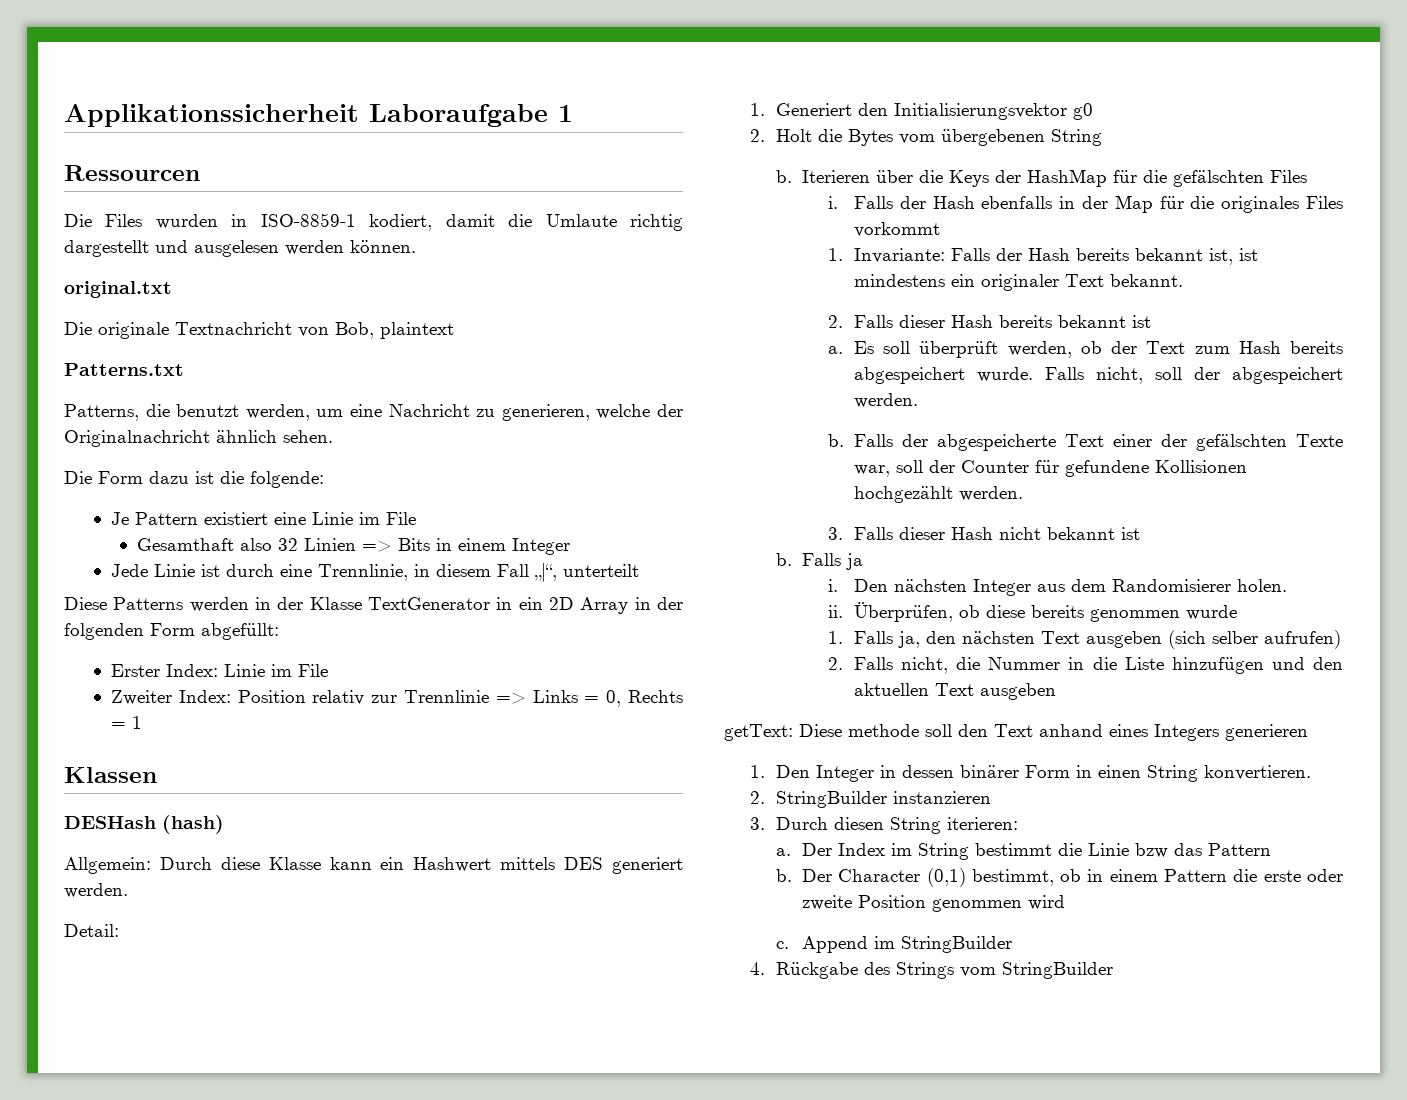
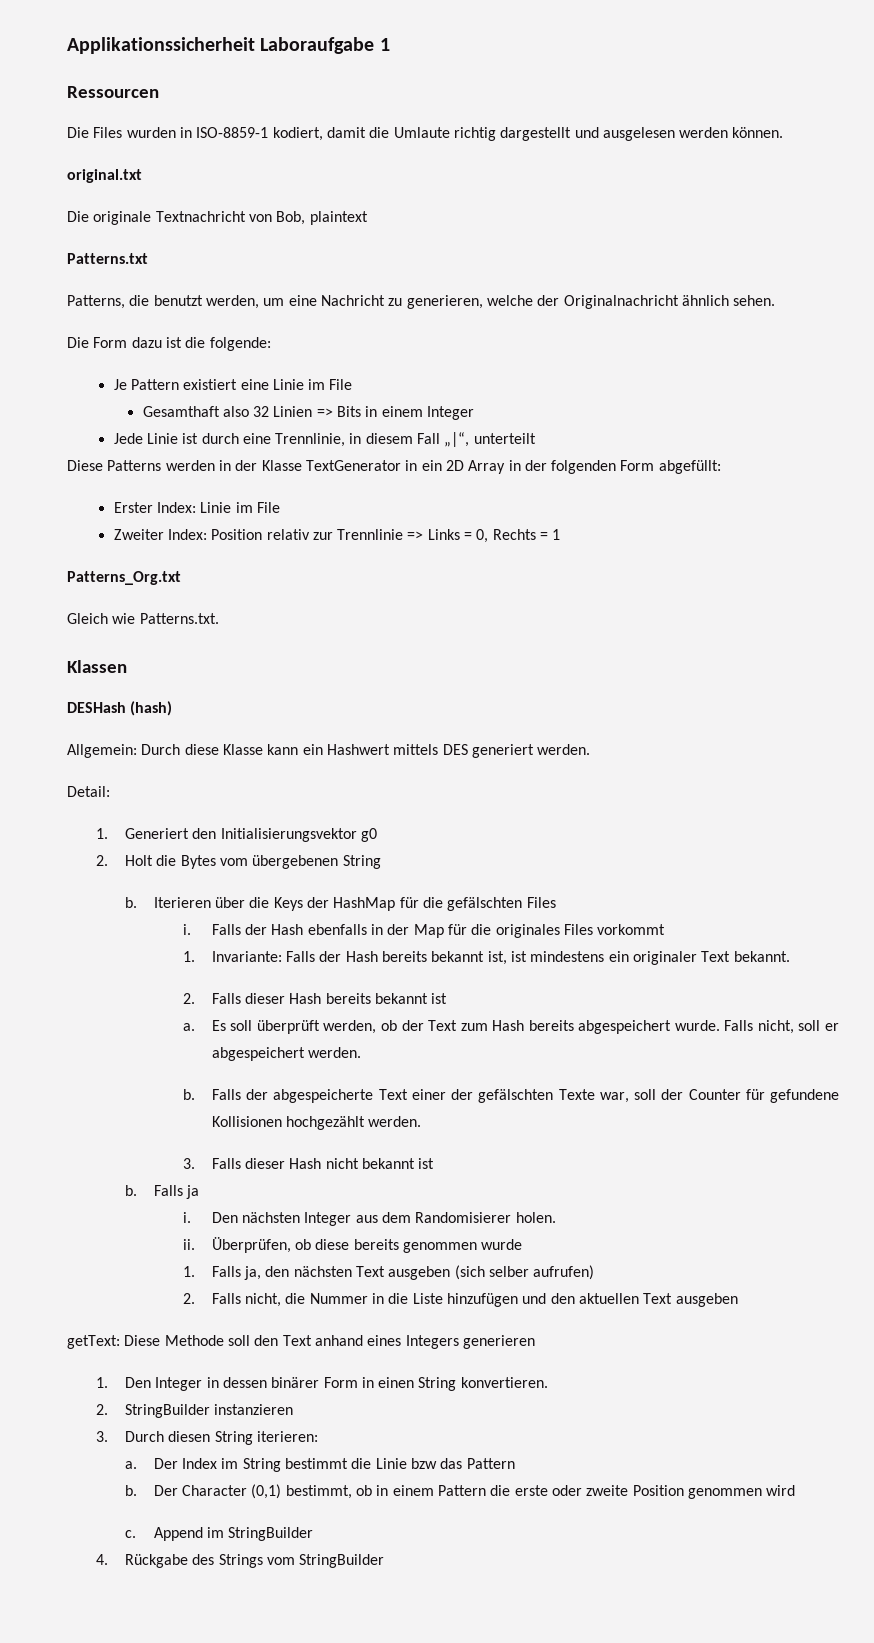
+ Patterns_Org.txt
+ Gleich wie Patterns.txt.
- Falls nicht, soll der abgespeichert werden.
+ Falls nicht, soll er abgespeichert werden.
- getText: Diese methode soll den Text anhand eines Integers generieren
+ getText: Diese Methode soll den Text anhand eines Integers generieren

